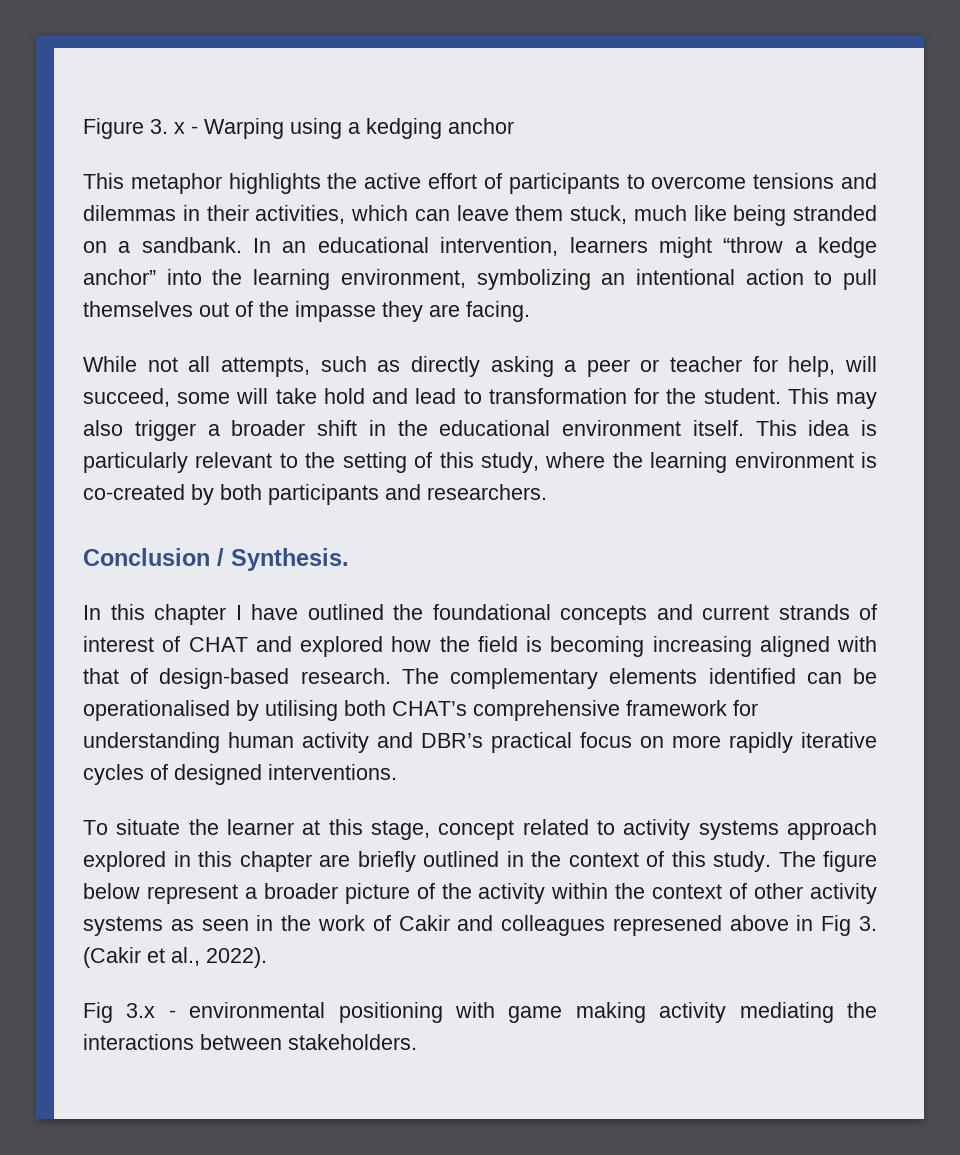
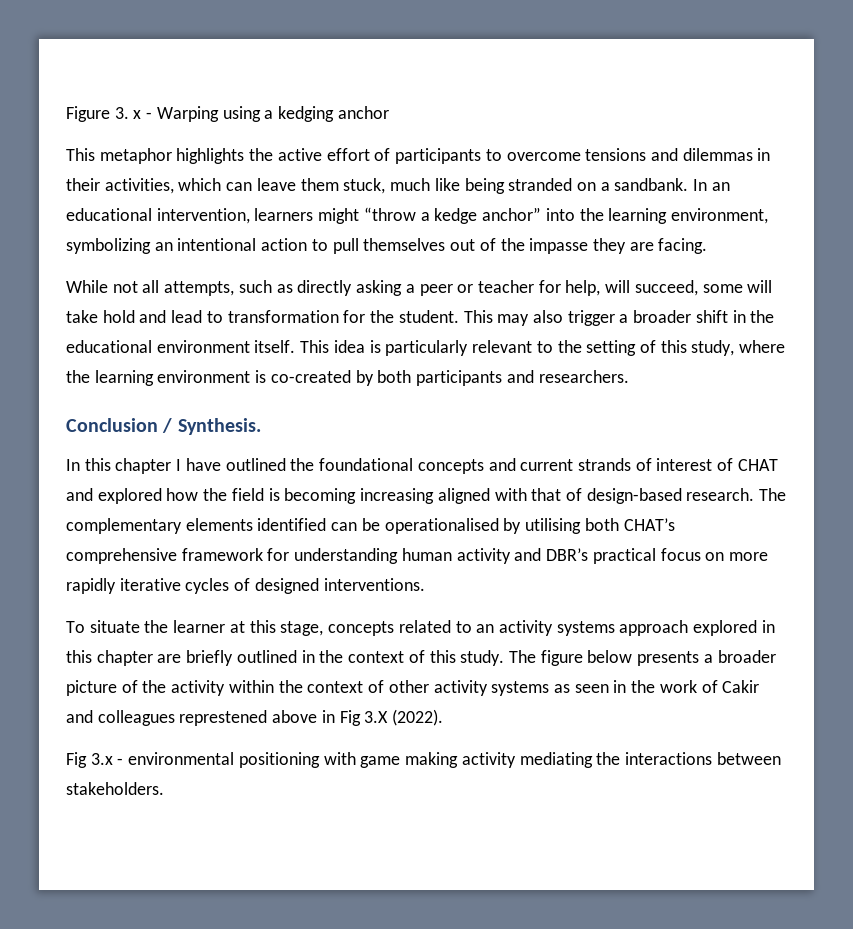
- To situate the learner at this stage, concept related to activity systems approach explored in this chapter are briefly outlined in the context of this study.
+ To situate the learner at this stage, concepts related to an activity systems approach explored in this chapter are briefly outlined in the context of this study.
- The figure below represent a broader picture of the activity within the context of other activity systems as seen in the work of Cakir and colleagues represened above in Fig 3. (Cakir et al., 2022).
+ The figure below presents a broader picture of the activity within the context of other activity systems as seen in the work of Cakir and colleagues represtened above in Fig 3.X (2022).

